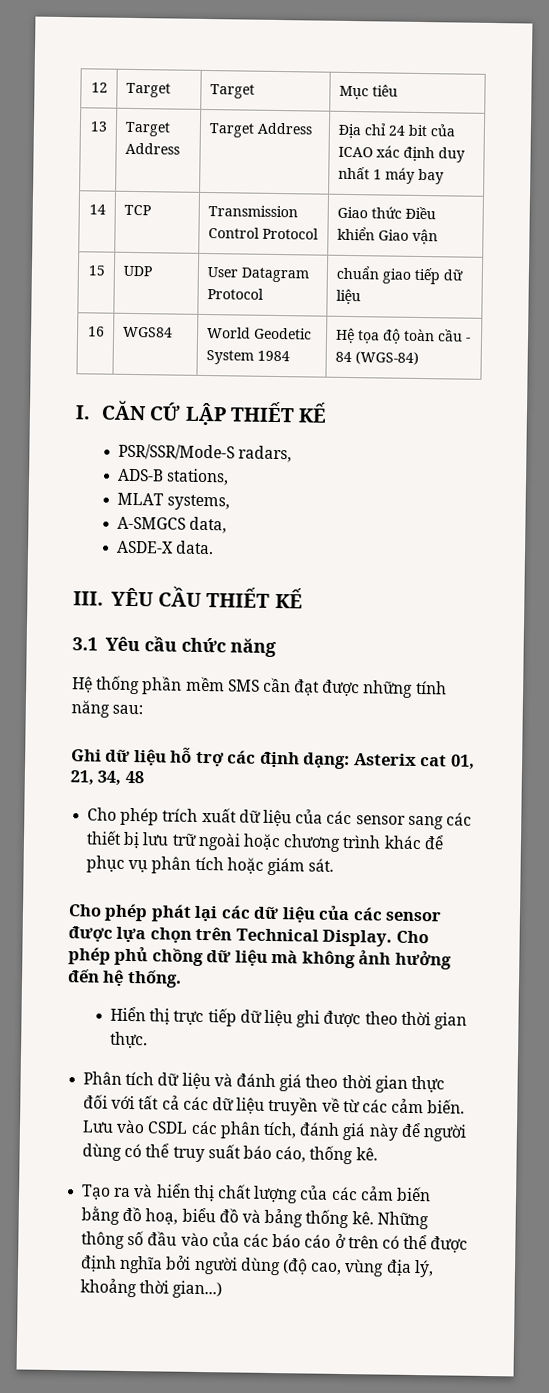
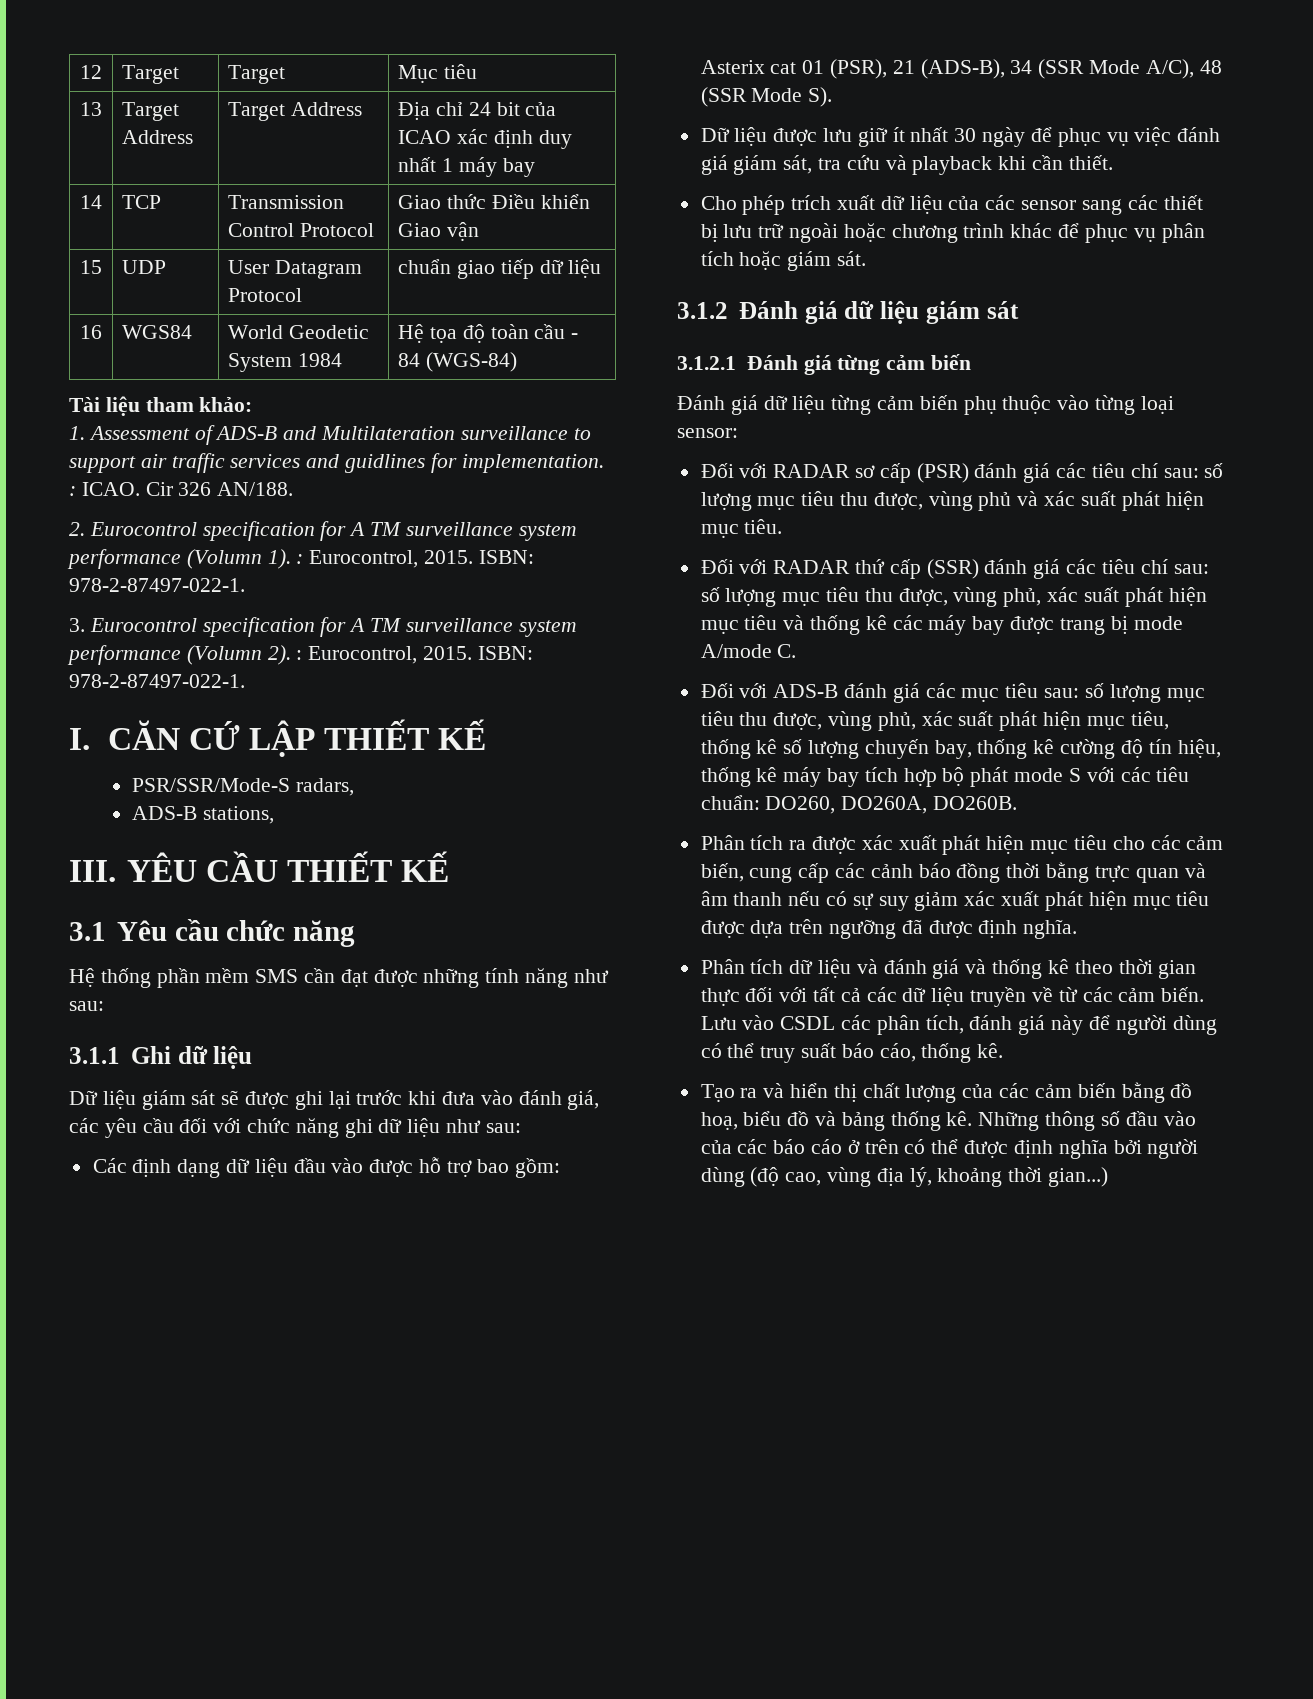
+ Tài liệu tham khảo:
+ 1. Assessment of ADS-B and Multilateration surveillance to support air traffic services and guidlines for implementation. : ICAO. Cir 326 AN/188.
+ 2. Eurocontrol specification for A TM surveillance system performance (Volumn 1). : Eurocontrol, 2015. ISBN: 978-2-87497-022-1.
+ 3. Eurocontrol specification for A TM surveillance system performance (Volumn 2). : Eurocontrol, 2015. ISBN: 978-2-87497-022-1.
- MLAT systems,
- A-SMGCS data,
- ASDE-X data.
- Hệ thống phần mềm SMS cần đạt được những tính năng sau:
- Ghi dữ liệu hỗ trợ các định dạng: Asterix cat 01, 21, 34, 48
+ Hệ thống phần mềm SMS cần đạt được những tính năng như sau:
+ 3.1.1 Ghi dữ liệu
+ Dữ liệu giám sát sẽ được ghi lại trước khi đưa vào đánh giá, các yêu cầu đối với chức năng ghi dữ liệu như sau:
+ Các định dạng dữ liệu đầu vào được hỗ trợ bao gồm: Asterix cat 01 (PSR), 21 (ADS-B), 34 (SSR Mode A/C), 48 (SSR Mode S).
+ Dữ liệu được lưu giữ ít nhất 30 ngày để phục vụ việc đánh giá giám sát, tra cứu và playback khi cần thiết.
- Cho phép phát lại các dữ liệu của các sensor được lựa chọn trên Technical Display. Cho phép phủ chồng dữ liệu mà không ảnh hưởng đến hệ thống.
- Hiển thị trực tiếp dữ liệu ghi được theo thời gian thực.
+ 3.1.2 Đánh giá dữ liệu giám sát
+ 3.1.2.1 Đánh giá từng cảm biến
+ Đánh giá dữ liệu từng cảm biến phụ thuộc vào từng loại sensor:
+ Đối với RADAR sơ cấp (PSR) đánh giá các tiêu chí sau: số lượng mục tiêu thu được, vùng phủ và xác suất phát hiện mục tiêu.
+ Đối với RADAR thứ cấp (SSR) đánh giá các tiêu chí sau: số lượng mục tiêu thu được, vùng phủ, xác suất phát hiện mục tiêu và thống kê các máy bay được trang bị mode A/mode C.
+ Đối với ADS-B đánh giá các mục tiêu sau: số lượng mục tiêu thu được, vùng phủ, xác suất phát hiện mục tiêu, thống kê số lượng chuyến bay, thống kê cường độ tín hiệu, thống kê máy bay tích hợp bộ phát mode S với các tiêu chuẩn: DO260, DO260A, DO260B.
+ Phân tích ra được xác xuất phát hiện mục tiêu cho các cảm biến, cung cấp các cảnh báo đồng thời bằng trực quan và âm thanh nếu có sự suy giảm xác xuất phát hiện mục tiêu được dựa trên ngưỡng đã được định nghĩa.
- Phân tích dữ liệu và đánh giá theo thời gian thực đối với tất cả các dữ liệu truyền về từ các cảm biến.
+ Phân tích dữ liệu và đánh giá và thống kê theo thời gian thực đối với tất cả các dữ liệu truyền về từ các cảm biến.

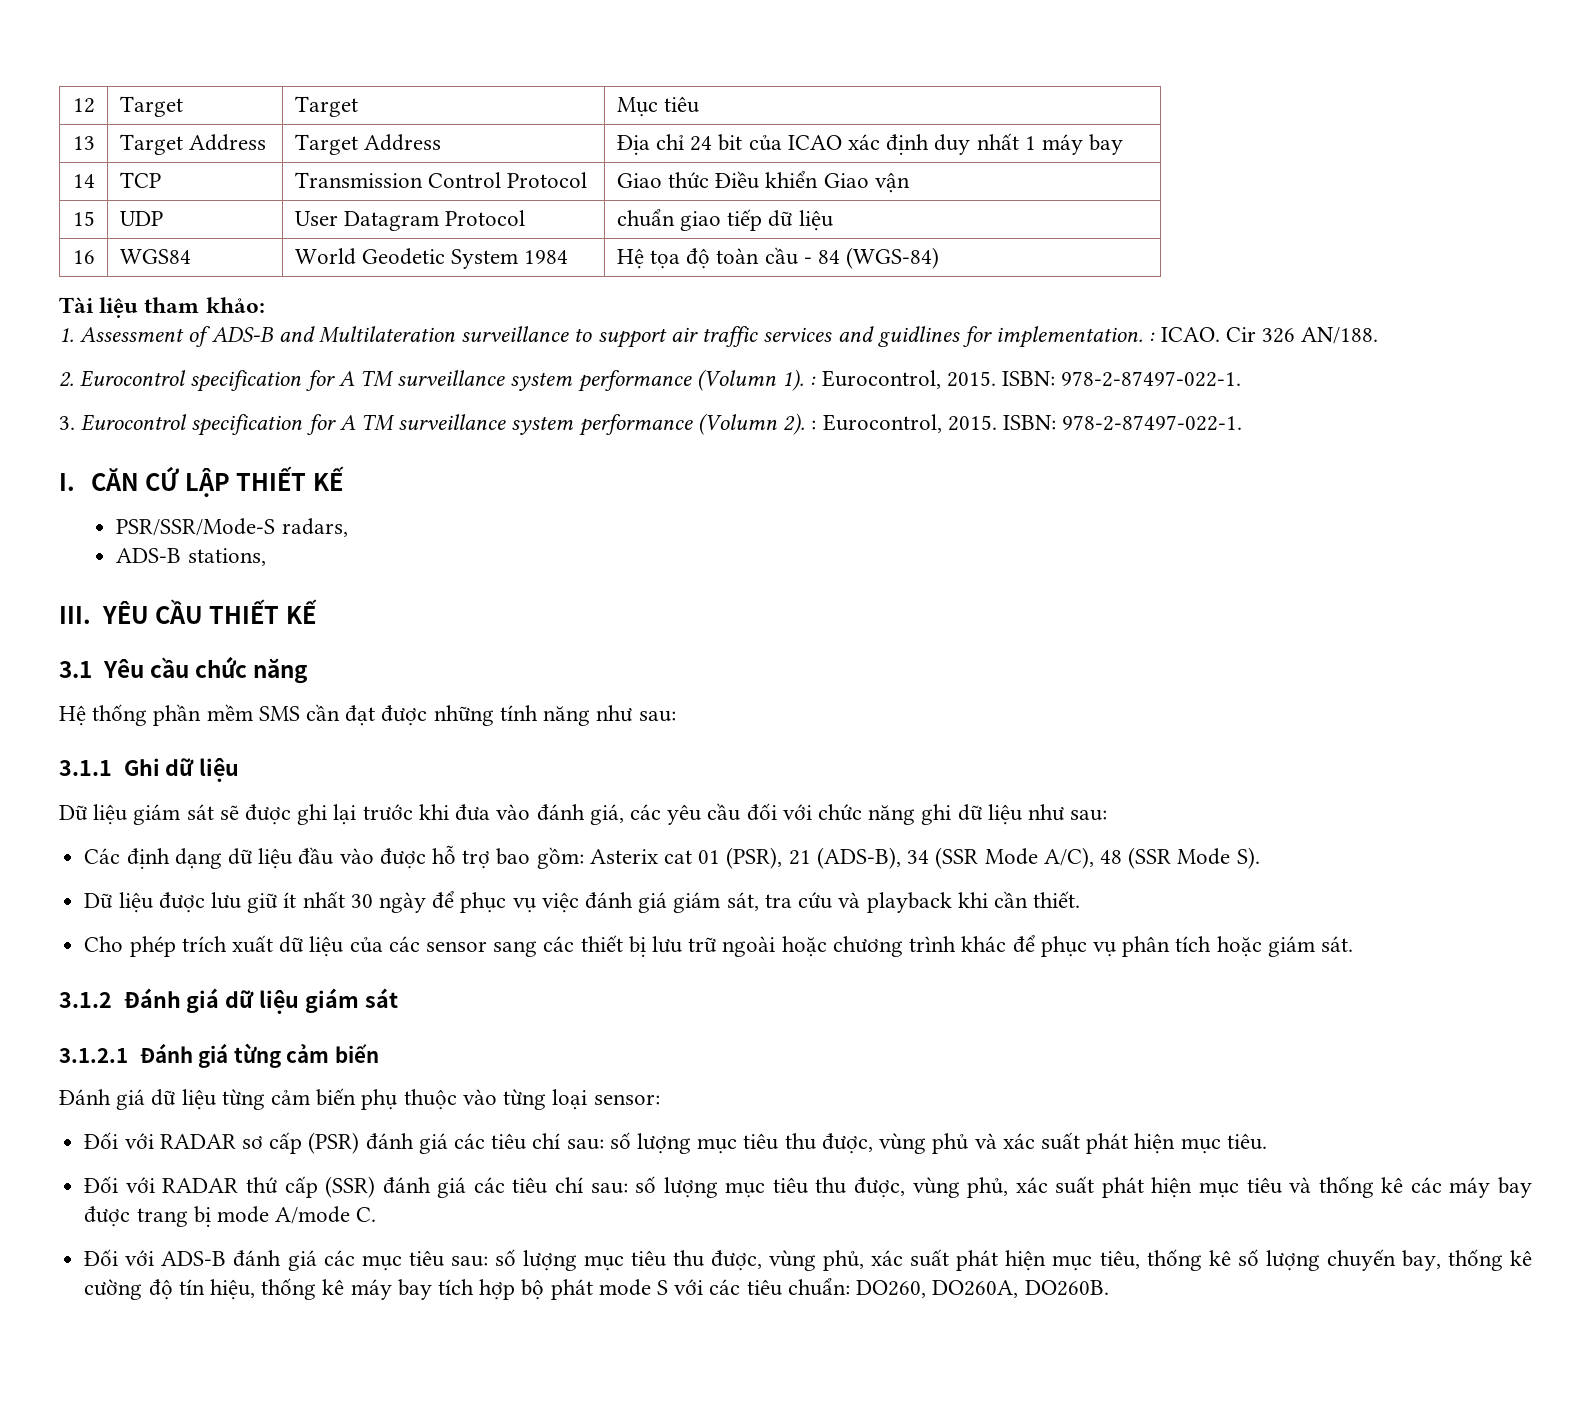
- Phân tích ra được xác xuất phát hiện mục tiêu cho các cảm biến, cung cấp các cảnh báo đồng thời bằng trực quan và âm thanh nếu có sự suy giảm xác xuất phát hiện mục tiêu được dựa trên ngưỡng đã được định nghĩa.
- Phân tích dữ liệu và đánh giá và thống kê theo thời gian thực đối với tất cả các dữ liệu truyền về từ các cảm biến. Lưu vào CSDL các phân tích, đánh giá này để người dùng có thể truy suất báo cáo, thống kê.
- Tạo ra và hiển thị chất lượng của các cảm biến bằng đồ hoạ, biểu đồ và bảng thống kê. Những thông số đầu vào của các báo cáo ở trên có thể được định nghĩa bởi người dùng (độ cao, vùng địa lý, khoảng thời gian...)

